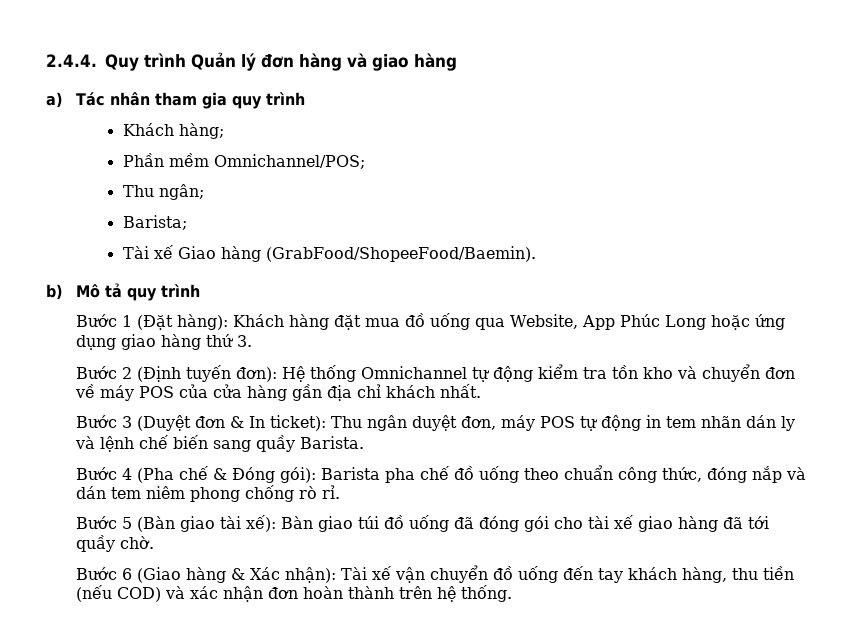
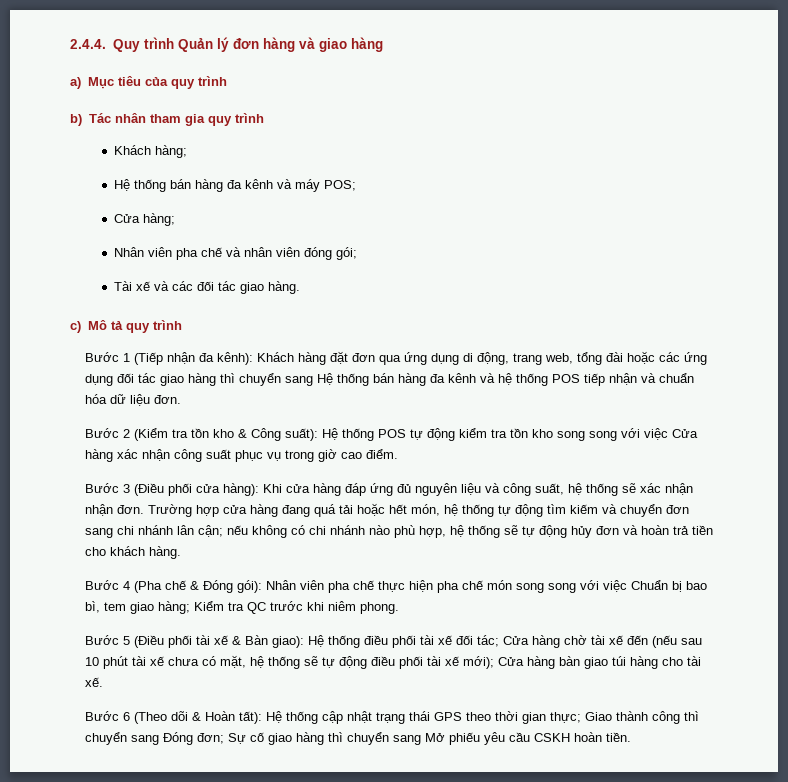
- a) Tác nhân tham gia quy trình
+ a) Mục tiêu của quy trình
+ b) Tác nhân tham gia quy trình
- Phần mềm Omnichannel/POS;
- Thu ngân;
- Barista;
- Tài xế Giao hàng (GrabFood/ShopeeFood/Baemin).
- b) Mô tả quy trình
+ Hệ thống bán hàng đa kênh và máy POS;
+ Cửa hàng;
+ Nhân viên pha chế và nhân viên đóng gói;
+ Tài xế và các đối tác giao hàng.
+ c) Mô tả quy trình
- Bước 1 (Đặt hàng): Khách hàng đặt mua đồ uống qua Website, App Phúc Long hoặc ứng dụng giao hàng thứ 3.
- Bước 2 (Định tuyến đơn): Hệ thống Omnichannel tự động kiểm tra tồn kho và chuyển đơn về máy POS của cửa hàng gần địa chỉ khách nhất.
- Bước 3 (Duyệt đơn & In ticket): Thu ngân duyệt đơn, máy POS tự động in tem nhãn dán ly và lệnh chế biến sang quầy Barista.
+ Bước 1 (Tiếp nhận đa kênh): Khách hàng đặt đơn qua ứng dụng di động, trang web, tổng đài hoặc các ứng dụng đối tác giao hàng thì chuyển sang Hệ thống bán hàng đa kênh và hệ thống POS tiếp nhận và chuẩn hóa dữ liệu đơn.
+ Bước 2 (Kiểm tra tồn kho & Công suất): Hệ thống POS tự động kiểm tra tồn kho song song với việc Cửa hàng xác nhận công suất phục vụ trong giờ cao điểm.
+ Bước 3 (Điều phối cửa hàng): Khi cửa hàng đáp ứng đủ nguyên liệu và công suất, hệ thống sẽ xác nhận nhận đơn. Trường hợp cửa hàng đang quá tải hoặc hết món, hệ thống tự động tìm kiếm và chuyển đơn sang chi nhánh lân cận; nếu không có chi nhánh nào phù hợp, hệ thống sẽ tự động hủy đơn và hoàn trả tiền cho khách hàng.
- Bước 4 (Pha chế & Đóng gói): Barista pha chế đồ uống theo chuẩn công thức, đóng nắp và dán tem niêm phong chống rò rỉ.
- Bước 5 (Bàn giao tài xế): Bàn giao túi đồ uống đã đóng gói cho tài xế giao hàng đã tới quầy chờ.
- Bước 6 (Giao hàng & Xác nhận): Tài xế vận chuyển đồ uống đến tay khách hàng, thu tiền (nếu COD) và xác nhận đơn hoàn thành trên hệ thống.
+ Bước 4 (Pha chế & Đóng gói): Nhân viên pha chế thực hiện pha chế món song song với việc Chuẩn bị bao bì, tem giao hàng; Kiểm tra QC trước khi niêm phong.
+ Bước 5 (Điều phối tài xế & Bàn giao): Hệ thống điều phối tài xế đối tác; Cửa hàng chờ tài xế đến (nếu sau 10 phút tài xế chưa có mặt, hệ thống sẽ tự động điều phối tài xế mới); Cửa hàng bàn giao túi hàng cho tài xế.
+ Bước 6 (Theo dõi & Hoàn tất): Hệ thống cập nhật trạng thái GPS theo thời gian thực; Giao thành công thì chuyển sang Đóng đơn; Sự cố giao hàng thì chuyển sang Mở phiếu yêu cầu CSKH hoàn tiền.

